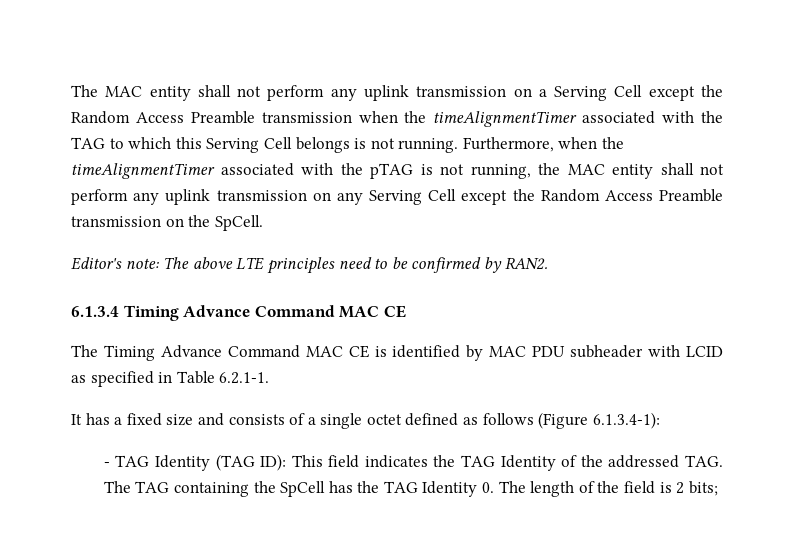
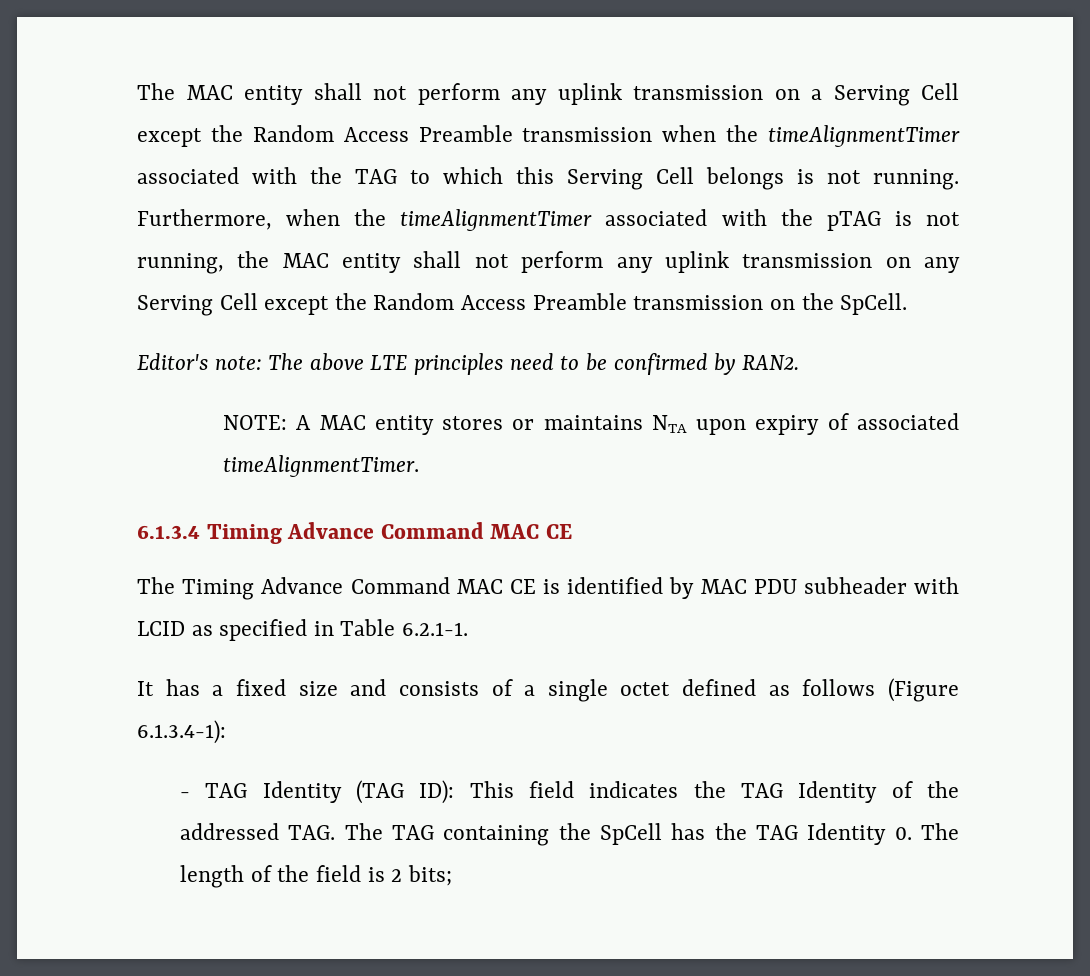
+ NOTE: A MAC entity stores or maintains NTA upon expiry of associated timeAlignmentTimer.

